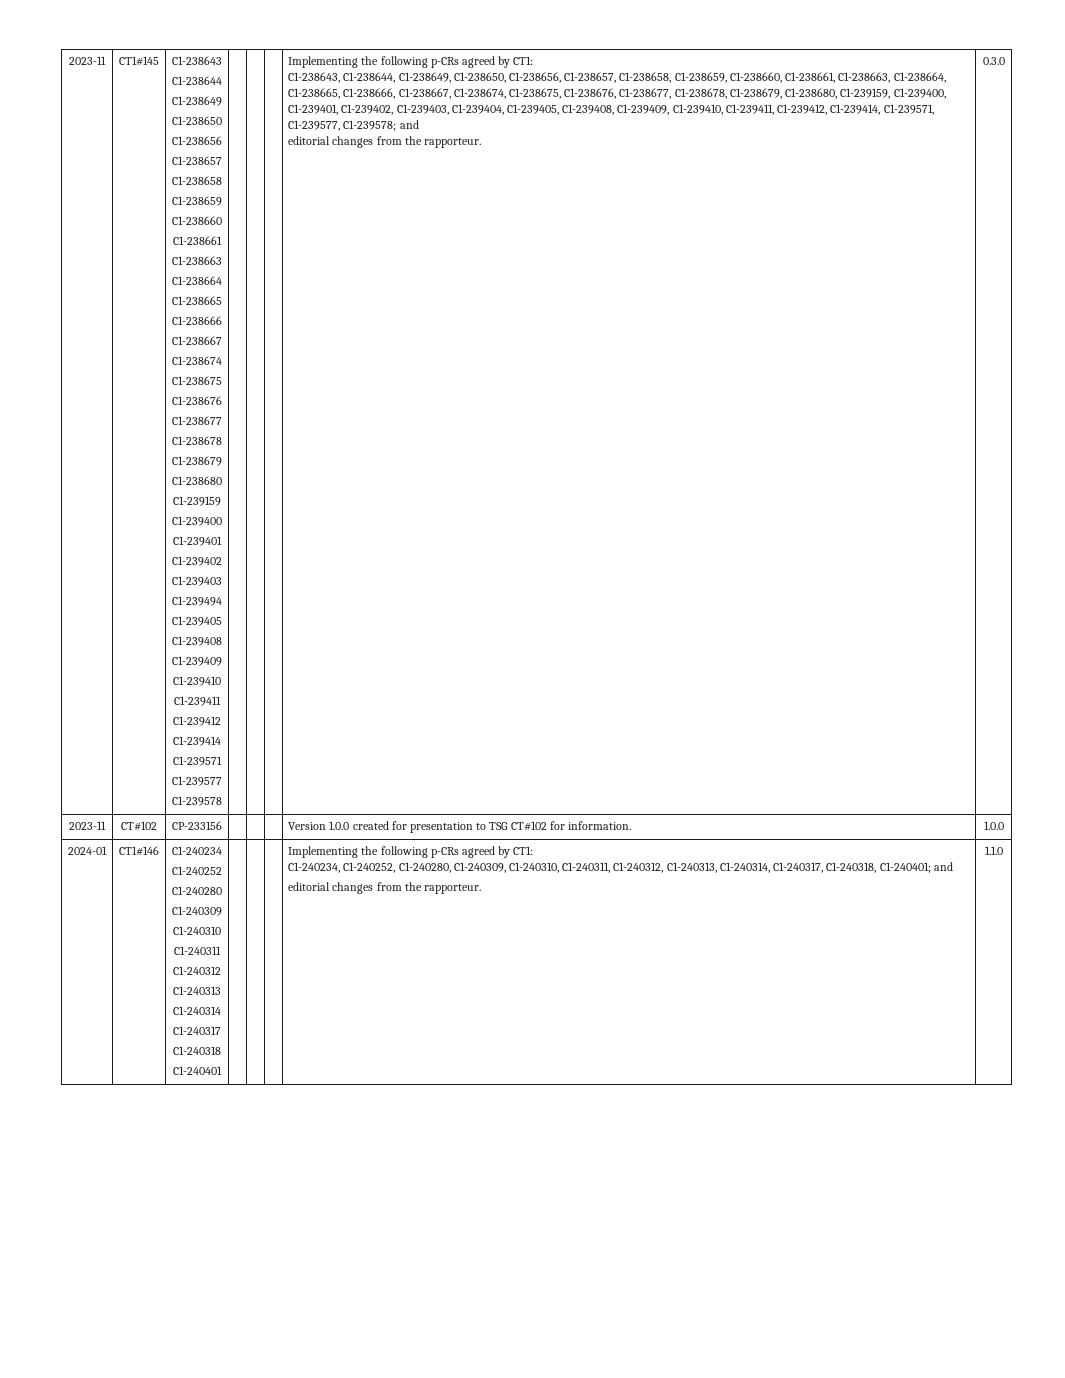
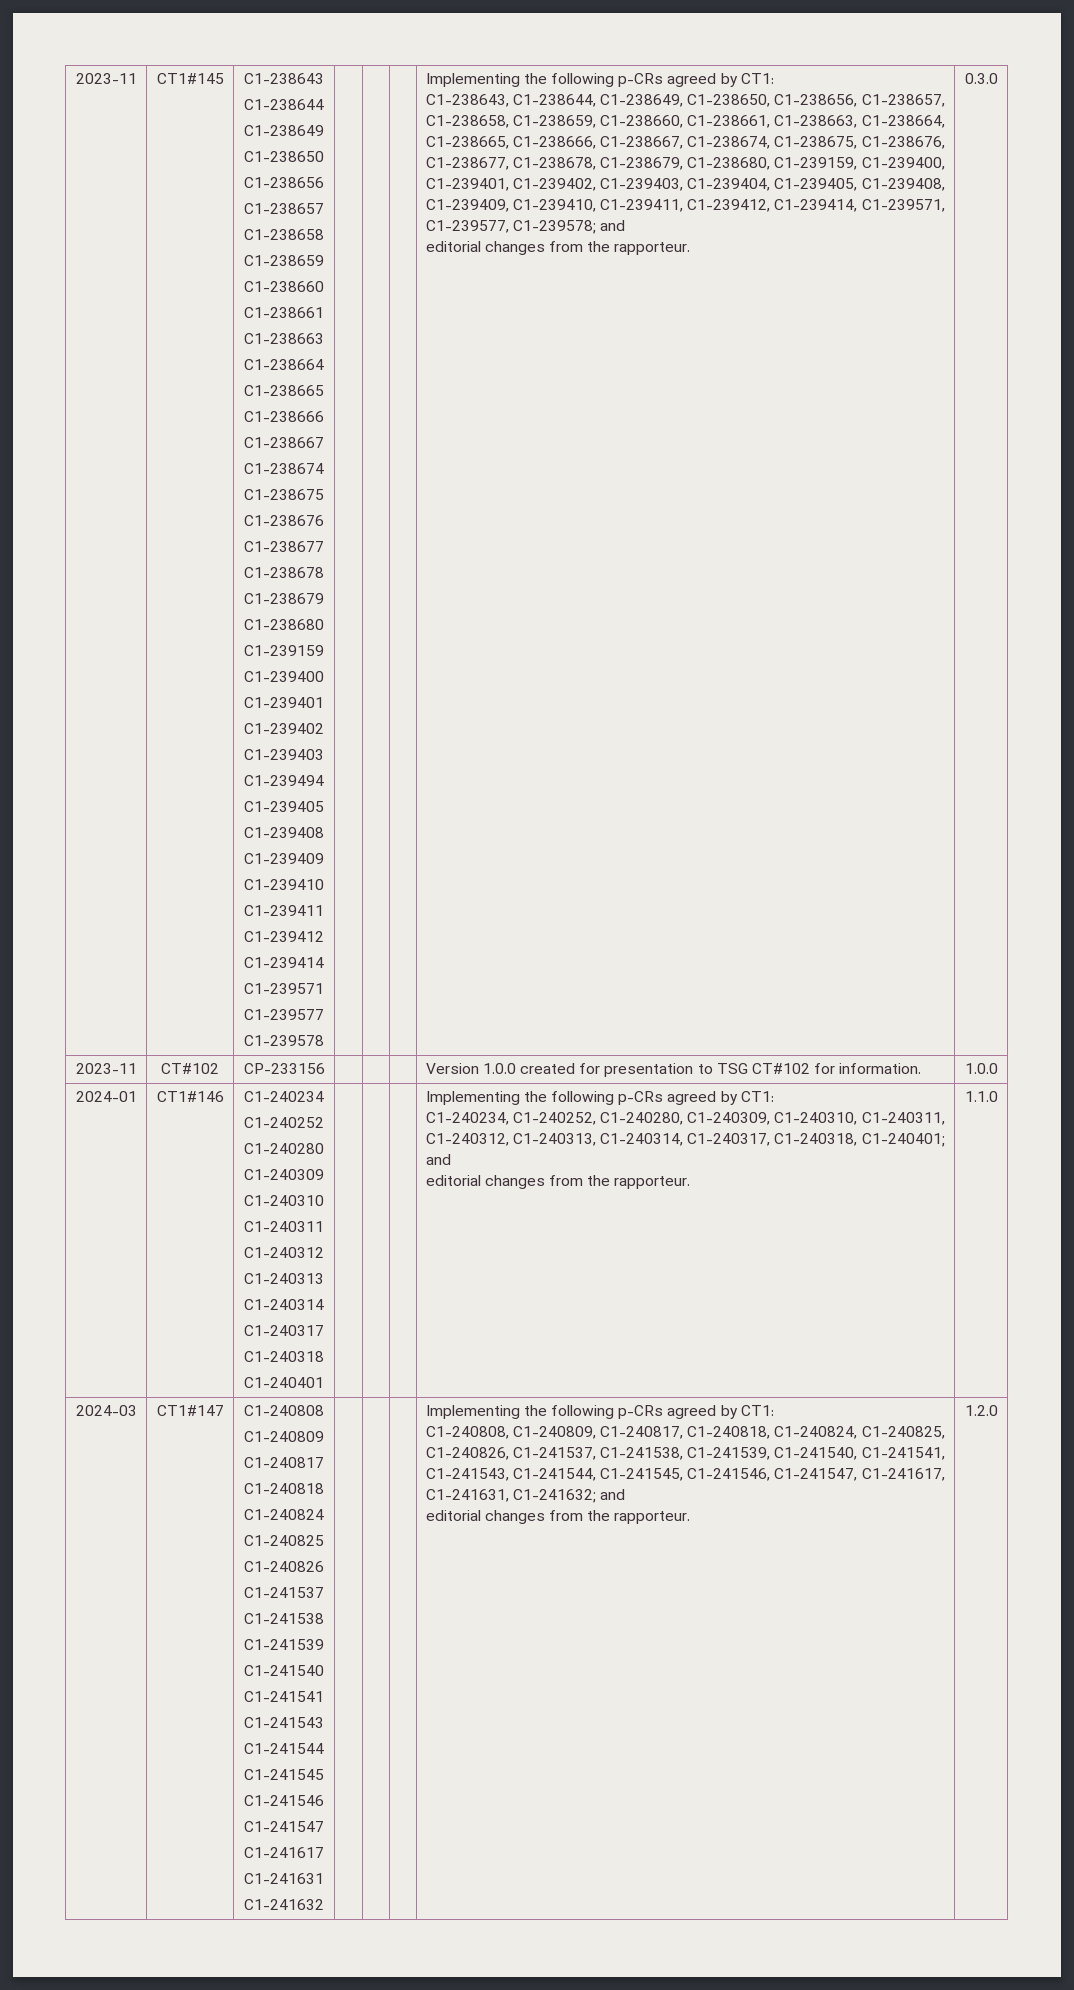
+ 2024-03 | CT1#147 | C1-240808
+ C1-240809
+ C1-240817
+ C1-240818
+ C1-240824
+ C1-240825
+ C1-240826
+ C1-241537
+ C1-241538
+ C1-241539
+ C1-241540
+ C1-241541
+ C1-241543
+ C1-241544
+ C1-241545
+ C1-241546
+ C1-241547
+ C1-241617
+ C1-241631
+ C1-241632 | | | | Implementing the following p-CRs agreed by CT1:
+ C1-240808, C1-240809, C1-240817, C1-240818, C1-240824, C1-240825, C1-240826, C1-241537, C1-241538, C1-241539, C1-241540, C1-241541, C1-241543, C1-241544, C1-241545, C1-241546, C1-241547, C1-241617, C1-241631, C1-241632; and
+ editorial changes from the rapporteur. | 1.2.0

